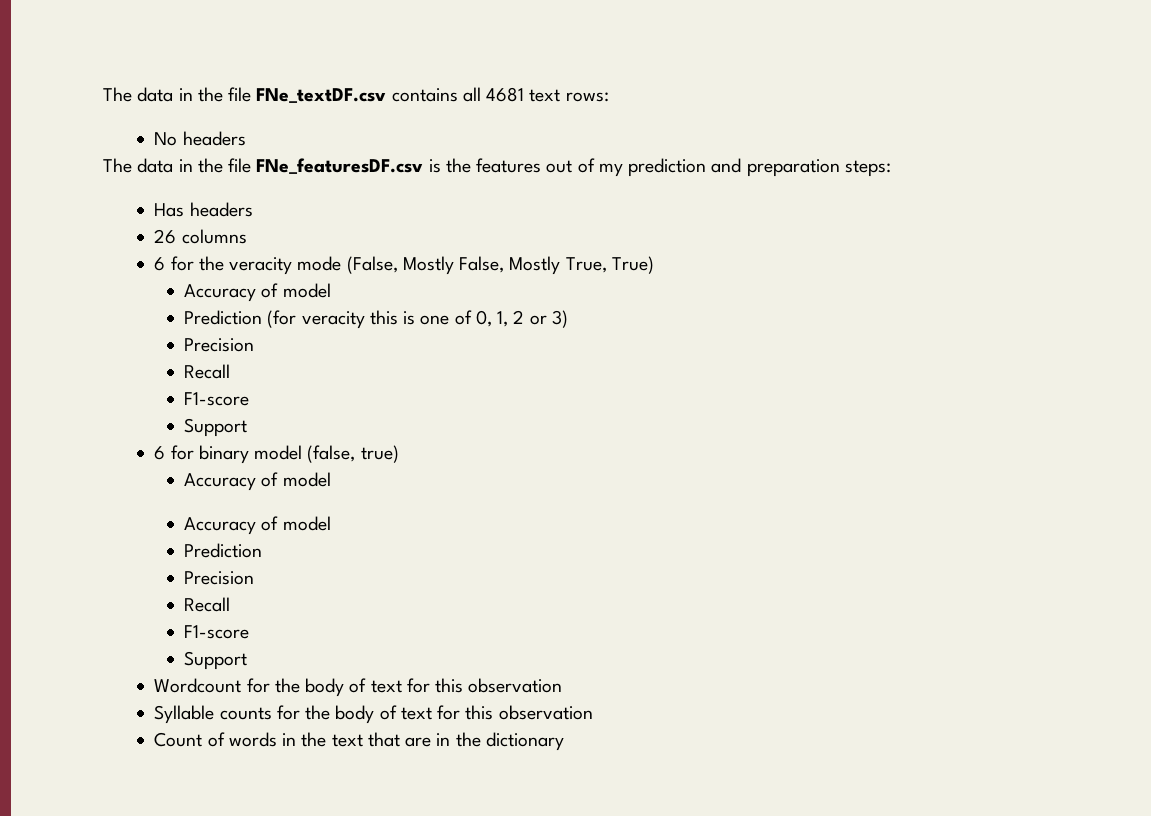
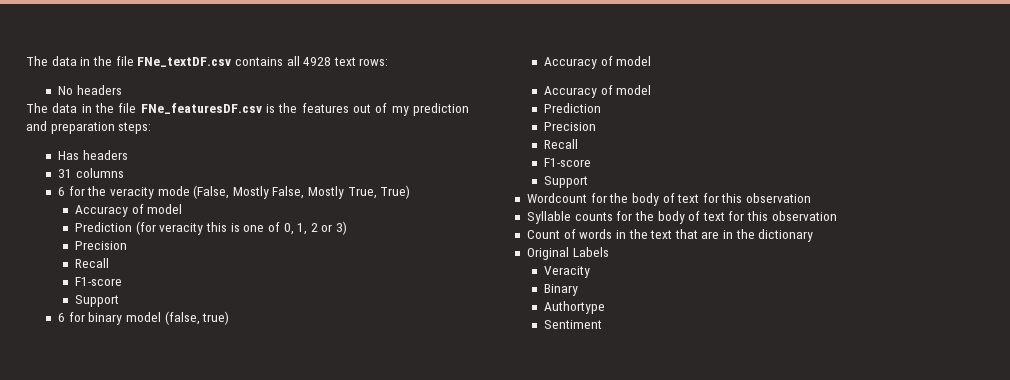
- The data in the file FNe_textDF.csv contains all 4681 text rows:
+ The data in the file FNe_textDF.csv contains all 4928 text rows:
- 26 columns
+ 31 columns
+ Original Labels
+ Veracity
+ Binary
+ Authortype
+ Sentiment

